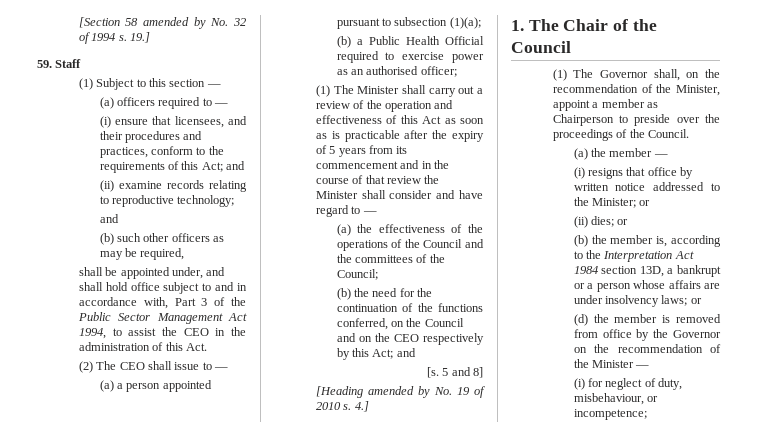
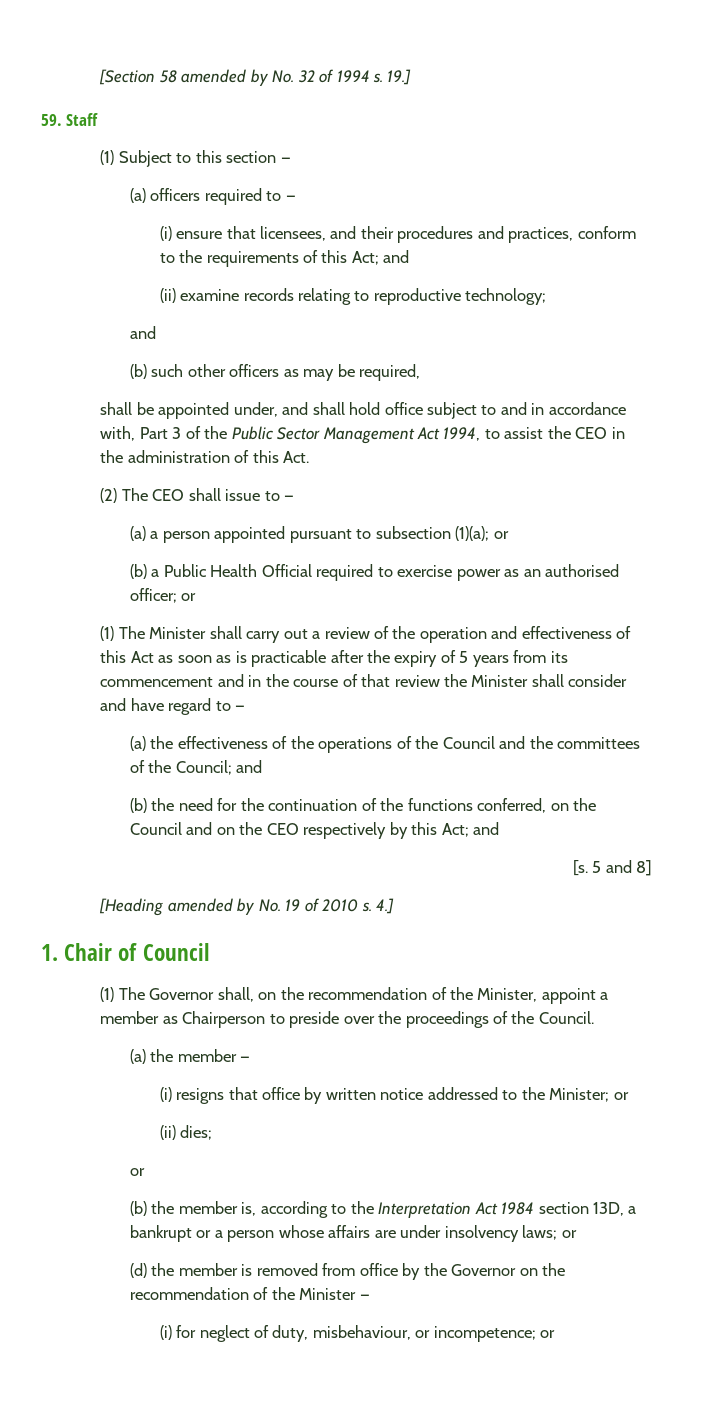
- (a) a person appointed pursuant to subsection (1)(a);
+ (a) a person appointed pursuant to subsection (1)(a); or
- (b) a Public Health Official required to exercise power as an authorised officer;
+ (b) a Public Health Official required to exercise power as an authorised officer; or
- (a) the effectiveness of the operations of the Council and the committees of the Council;
+ (a) the effectiveness of the operations of the Council and the committees of the Council; and
- 1. The Chair of the Council
+ 1. Chair of Council
- (ii) dies; or
+ (ii) dies;
+ or
- (i) for neglect of duty, misbehaviour, or incompetence;
+ (i) for neglect of duty, misbehaviour, or incompetence; or

